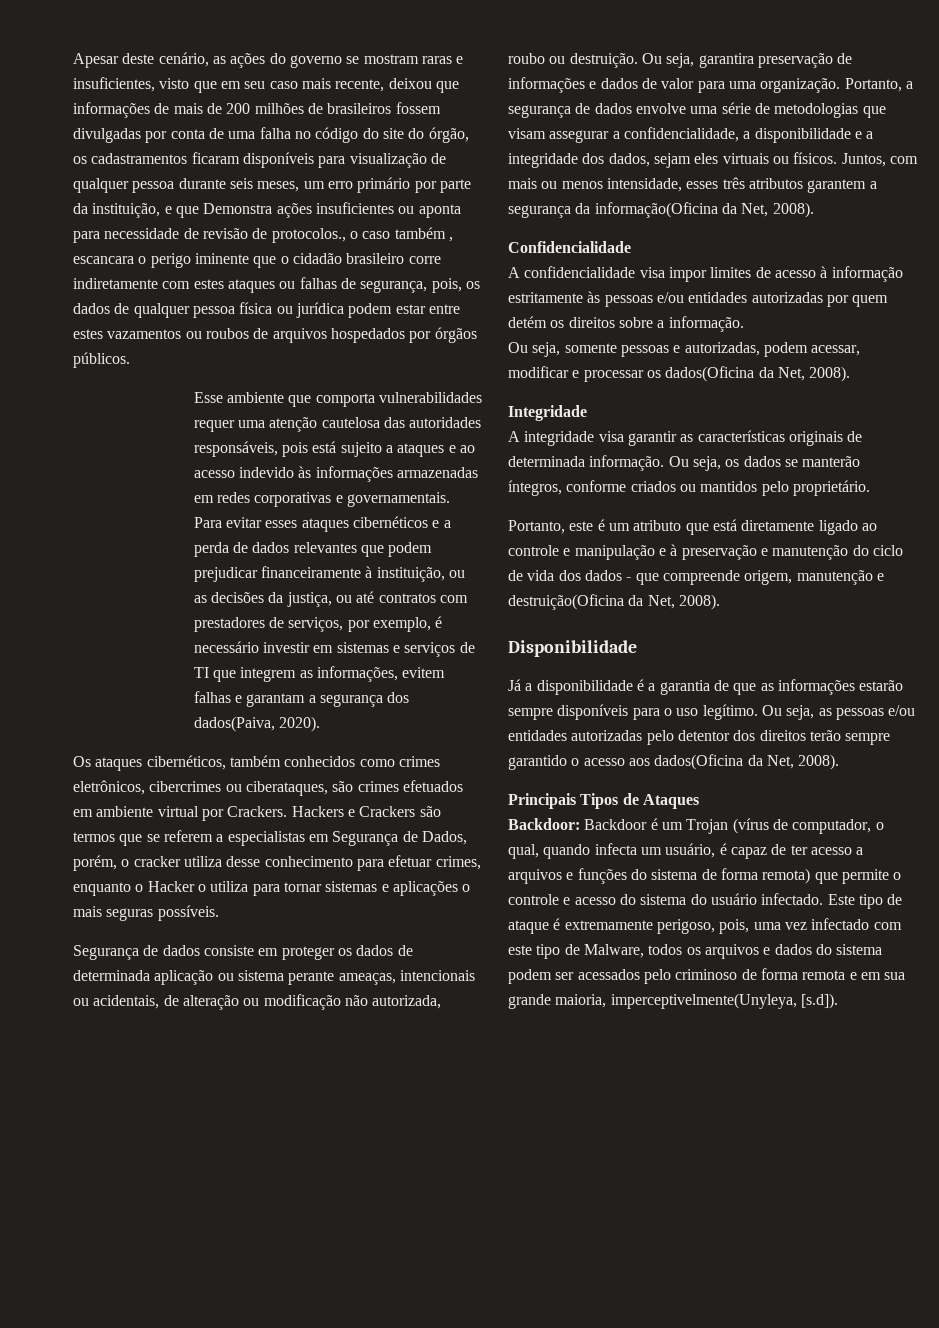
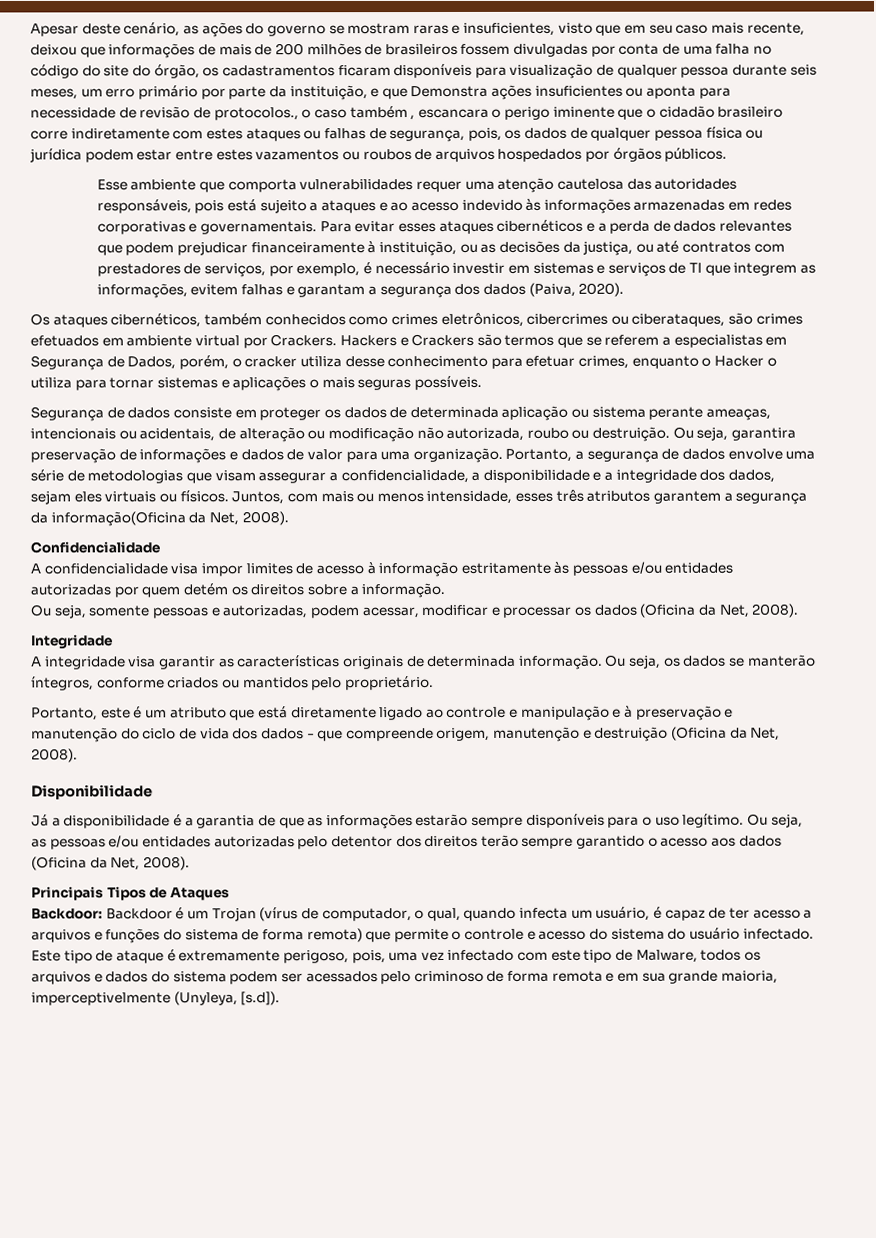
- Para evitar esses ataques cibernéticos e a perda de dados relevantes que podem prejudicar financeiramente à instituição, ou as decisões da justiça, ou até contratos com prestadores de serviços, por exemplo, é necessário investir em sistemas e serviços de TI que integrem as informações, evitem falhas e garantam a segurança dos dados(Paiva, 2020).
+ Para evitar esses ataques cibernéticos e a perda de dados relevantes que podem prejudicar financeiramente à instituição, ou as decisões da justiça, ou até contratos com prestadores de serviços, por exemplo, é necessário investir em sistemas e serviços de TI que integrem as informações, evitem falhas e garantam a segurança dos dados (Paiva, 2020).
- Ou seja, somente pessoas e autorizadas, podem acessar, modificar e processar os dados(Oficina da Net, 2008).
+ Ou seja, somente pessoas e autorizadas, podem acessar, modificar e processar os dados (Oficina da Net, 2008).
- Portanto, este é um atributo que está diretamente ligado ao controle e manipulação e à preservação e manutenção do ciclo de vida dos dados - que compreende origem, manutenção e destruição(Oficina da Net, 2008).
+ Portanto, este é um atributo que está diretamente ligado ao controle e manipulação e à preservação e manutenção do ciclo de vida dos dados - que compreende origem, manutenção e destruição (Oficina da Net, 2008).
- Ou seja, as pessoas e/ou entidades autorizadas pelo detentor dos direitos terão sempre garantido o acesso aos dados(Oficina da Net, 2008).
+ Ou seja, as pessoas e/ou entidades autorizadas pelo detentor dos direitos terão sempre garantido o acesso aos dados (Oficina da Net, 2008).
- Este tipo de ataque é extremamente perigoso, pois, uma vez infectado com este tipo de Malware, todos os arquivos e dados do sistema podem ser acessados pelo criminoso de forma remota e em sua grande maioria, imperceptivelmente(Unyleya, [s.d]).
+ Este tipo de ataque é extremamente perigoso, pois, uma vez infectado com este tipo de Malware, todos os arquivos e dados do sistema podem ser acessados pelo criminoso de forma remota e em sua grande maioria, imperceptivelmente (Unyleya, [s.d]).

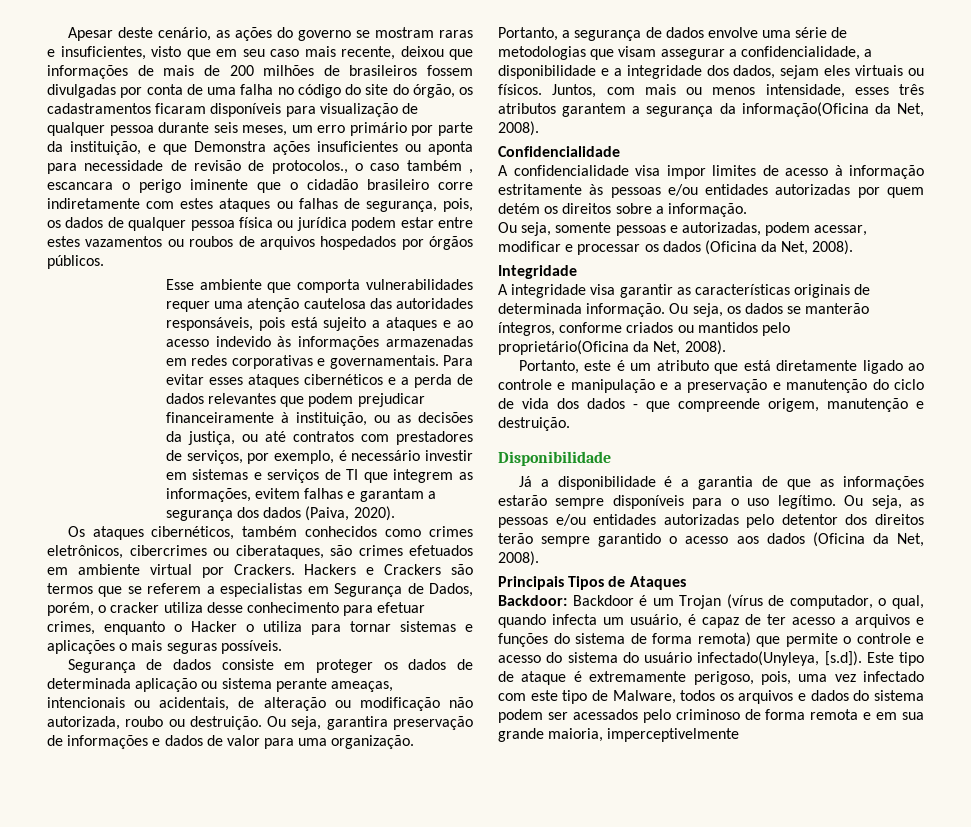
- Ou seja, os dados se manterão íntegros, conforme criados ou mantidos pelo proprietário.
+ Ou seja, os dados se manterão íntegros, conforme criados ou mantidos pelo proprietário(Oficina da Net, 2008).
- Portanto, este é um atributo que está diretamente ligado ao controle e manipulação e à preservação e manutenção do ciclo de vida dos dados - que compreende origem, manutenção e destruição (Oficina da Net, 2008).
+ Portanto, este é um atributo que está diretamente ligado ao controle e manipulação e a preservação e manutenção do ciclo de vida dos dados - que compreende origem, manutenção e destruição.
- Backdoor é um Trojan (vírus de computador, o qual, quando infecta um usuário, é capaz de ter acesso a arquivos e funções do sistema de forma remota) que permite o controle e acesso do sistema do usuário infectado. Este tipo de ataque é extremamente perigoso, pois, uma vez infectado com este tipo de Malware, todos os arquivos e dados do sistema podem ser acessados pelo criminoso de forma remota e em sua grande maioria, imperceptivelmente (Unyleya, [s.d]).
+ Backdoor é um Trojan (vírus de computador, o qual, quando infecta um usuário, é capaz de ter acesso a arquivos e funções do sistema de forma remota) que permite o controle e acesso do sistema do usuário infectado(Unyleya, [s.d]). Este tipo de ataque é extremamente perigoso, pois, uma vez infectado com este tipo de Malware, todos os arquivos e dados do sistema podem ser acessados pelo criminoso de forma remota e em sua grande maioria, imperceptivelmente

